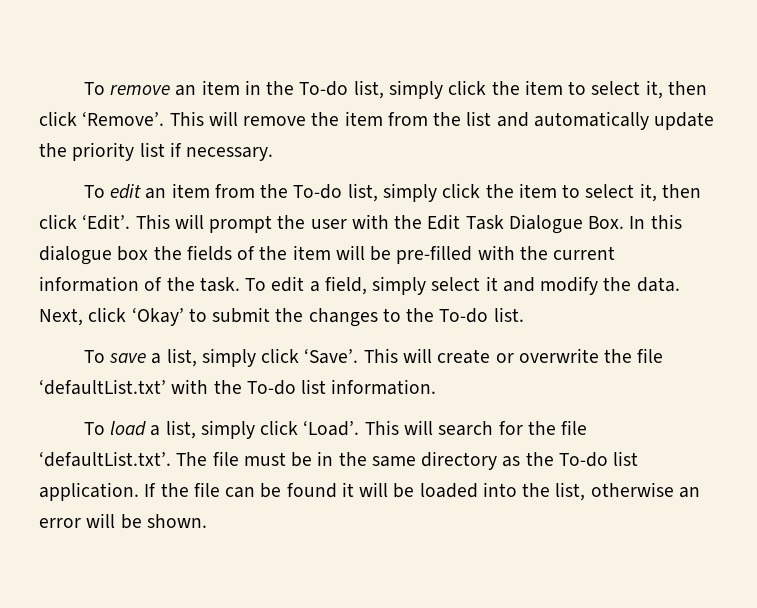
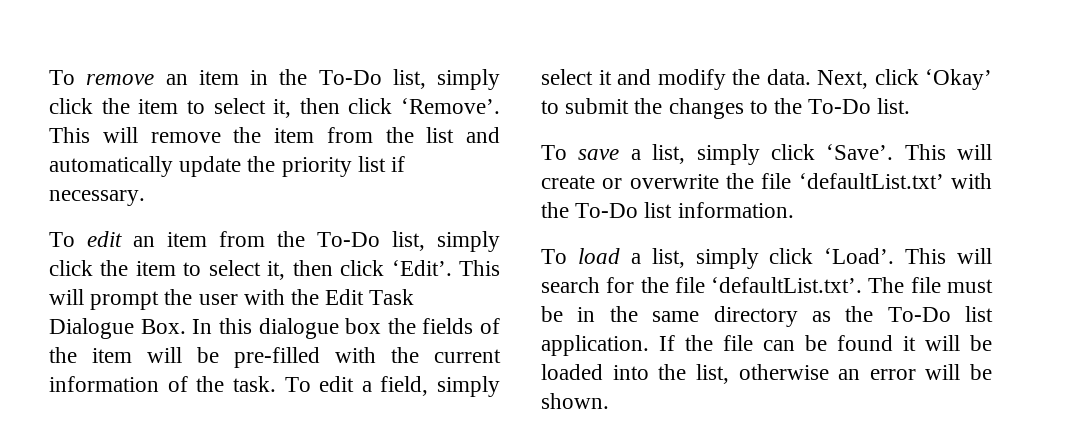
- To remove an item in the To-do list, simply click the item to select it, then click ‘Remove’.
+ To remove an item in the To-Do list, simply click the item to select it, then click ‘Remove’.
- To edit an item from the To-do list, simply click the item to select it, then click ‘Edit’.
+ To edit an item from the To-Do list, simply click the item to select it, then click ‘Edit’.
- Next, click ‘Okay’ to submit the changes to the To-do list.
+ Next, click ‘Okay’ to submit the changes to the To-Do list.
- This will create or overwrite the file ‘defaultList.txt’ with the To-do list information.
+ This will create or overwrite the file ‘defaultList.txt’ with the To-Do list information.
- This will search for the file ‘defaultList.txt’. The file must be in the same directory as the To-do list application.
+ This will search for the file ‘defaultList.txt’. The file must be in the same directory as the To-Do list application.

